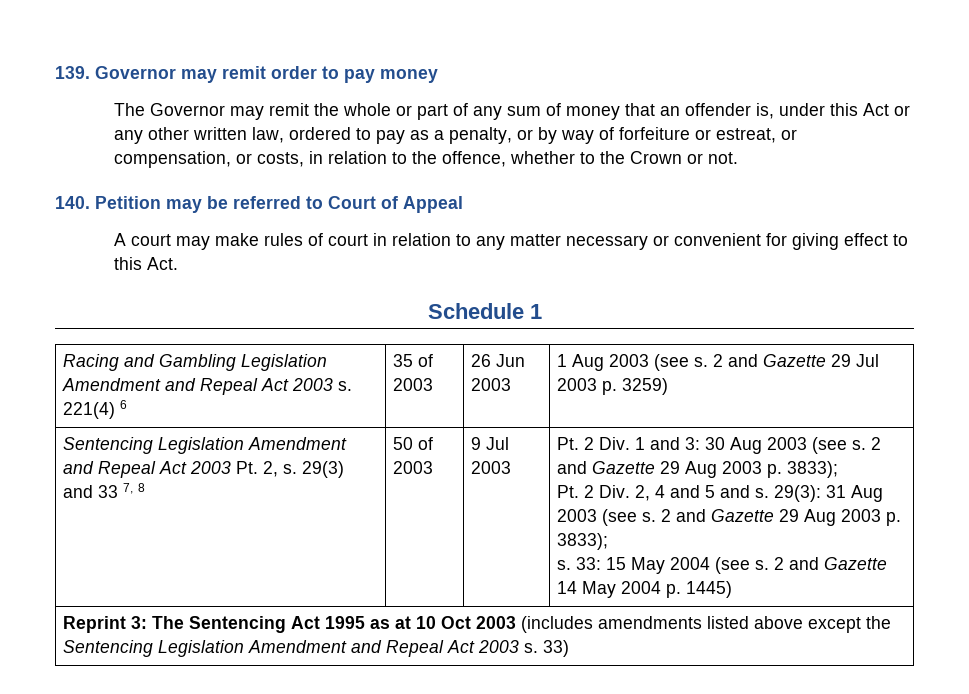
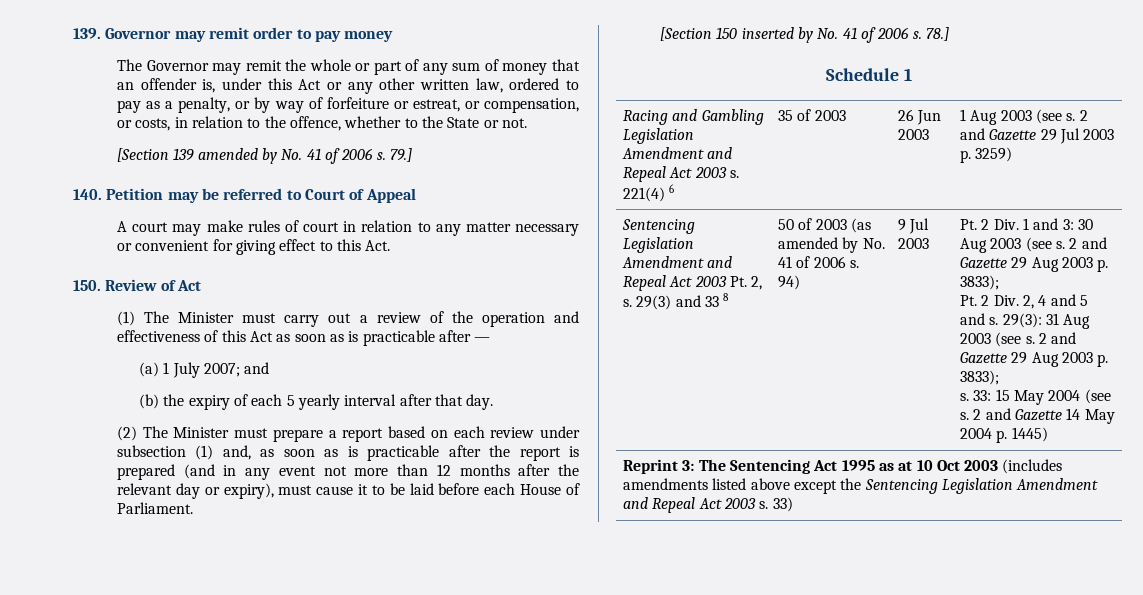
- The Governor may remit the whole or part of any sum of money that an offender is, under this Act or any other written law, ordered to pay as a penalty, or by way of forfeiture or estreat, or compensation, or costs, in relation to the offence, whether to the Crown or not.
+ The Governor may remit the whole or part of any sum of money that an offender is, under this Act or any other written law, ordered to pay as a penalty, or by way of forfeiture or estreat, or compensation, or costs, in relation to the offence, whether to the State or not.
+ [Section 139 amended by No. 41 of 2006 s. 79.]
+ 150. Review of Act
+ (1) The Minister must carry out a review of the operation and effectiveness of this Act as soon as is practicable after —
+ (a) 1 July 2007; and
+ (b) the expiry of each 5 yearly interval after that day.
+ (2) The Minister must prepare a report based on each review under subsection (1) and, as soon as is practicable after the report is prepared (and in any event not more than 12 months after the relevant day or expiry), must cause it to be laid before each House of Parliament.
+ [Section 150 inserted by No. 41 of 2006 s. 78.]
- 29(3) and 33 7, 8
+ 29(3) and 33 8
- 50 of 2003
+ 50 of 2003 (as amended by No. 41 of 2006 s. 94)

